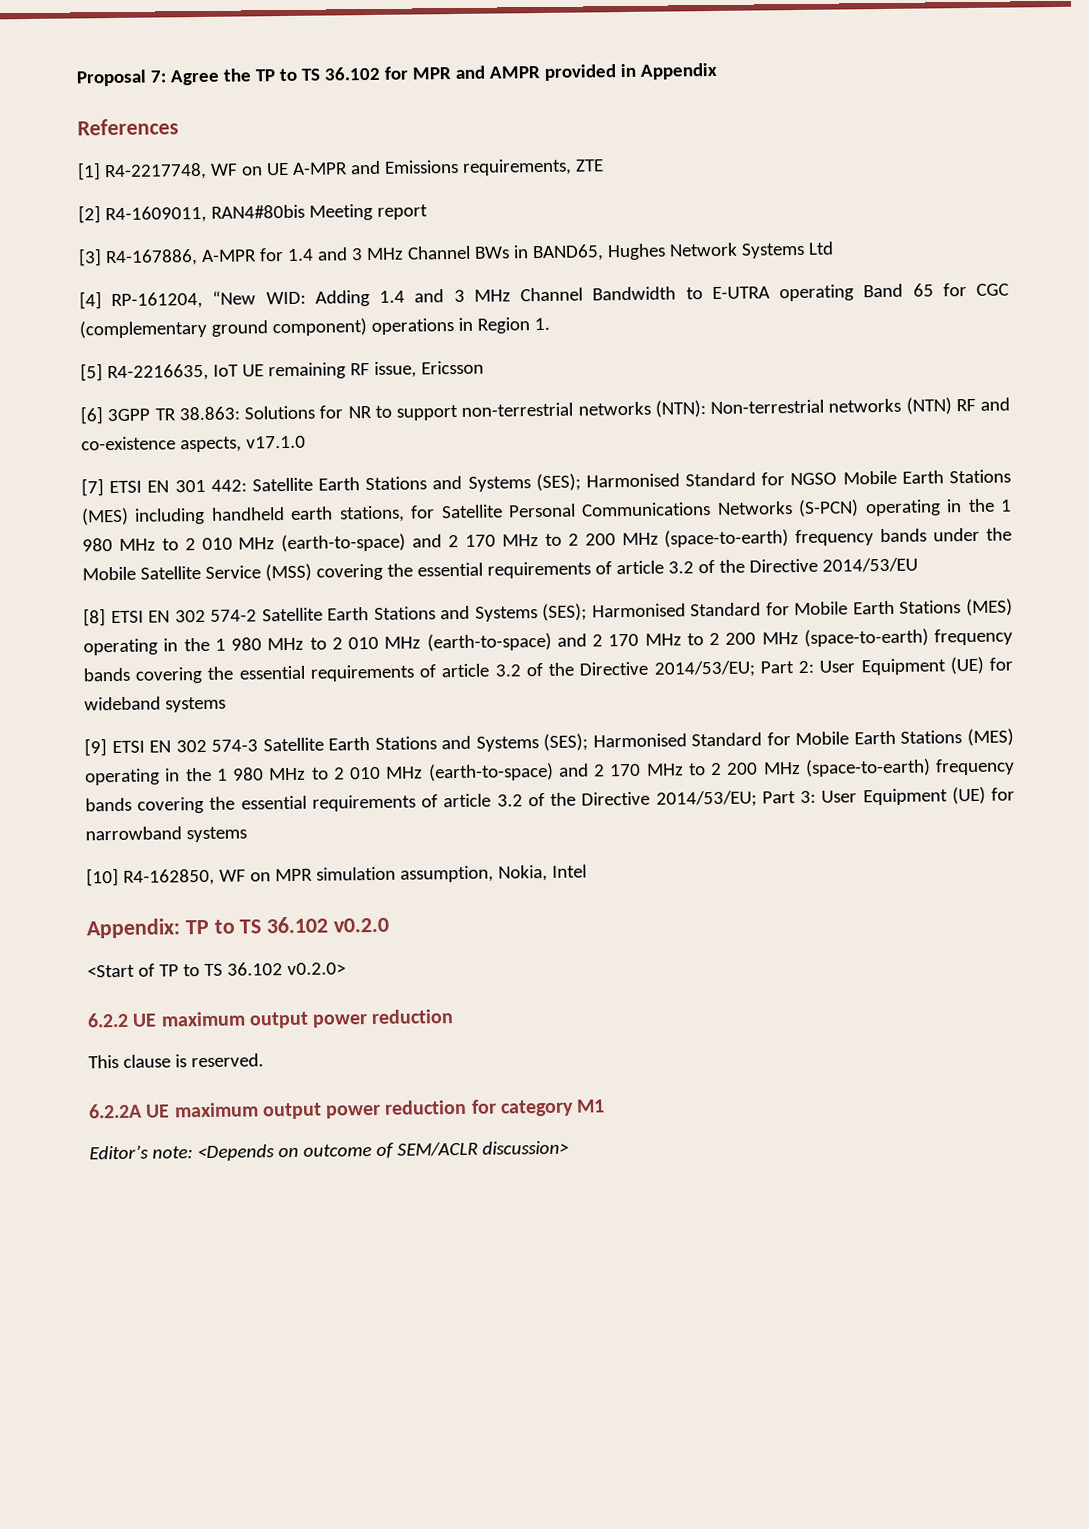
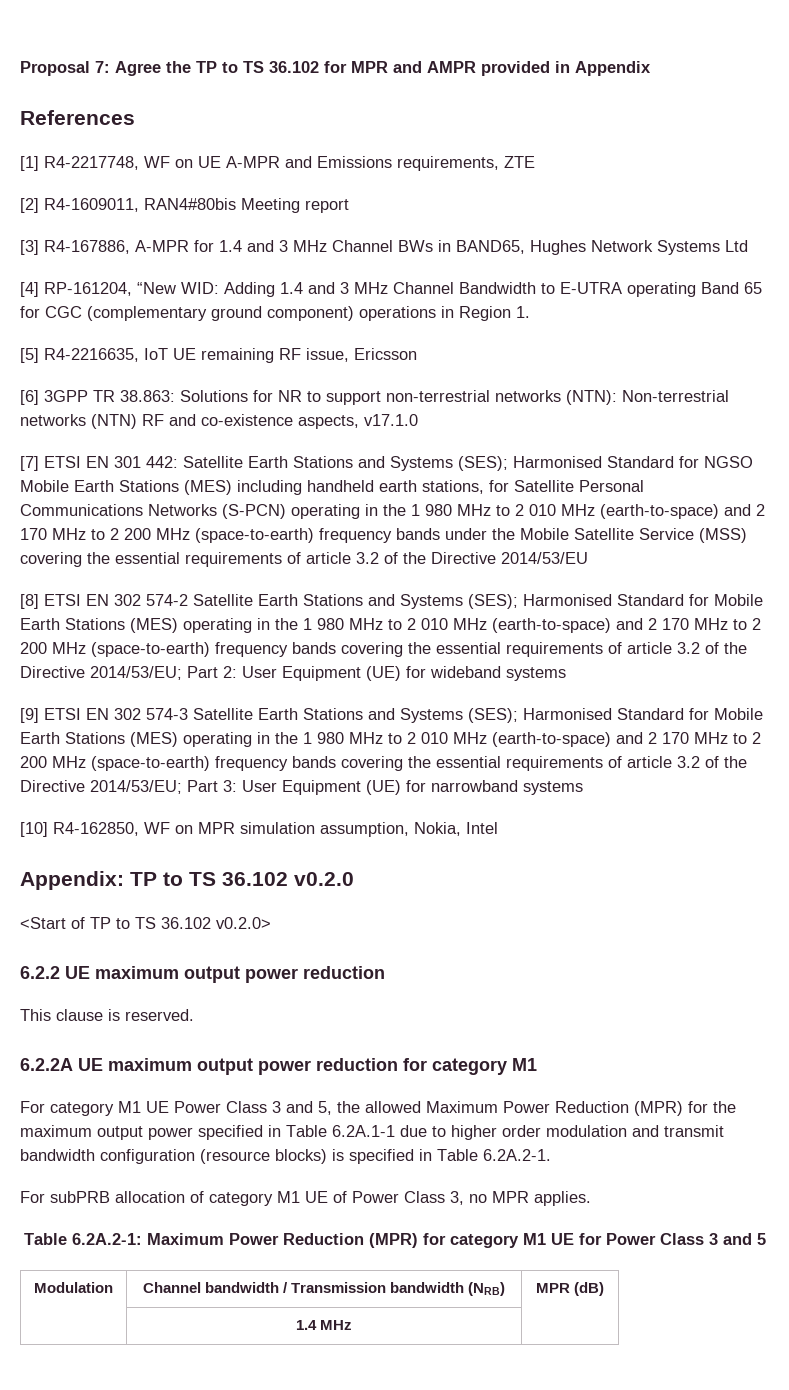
- Editor’s note: <Depends on outcome of SEM/ACLR discussion>
+ For category M1 UE Power Class 3 and 5, the allowed Maximum Power Reduction (MPR) for the maximum output power specified in Table 6.2A.1-1 due to higher order modulation and transmit bandwidth configuration (resource blocks) is specified in Table 6.2A.2-1.
+ For subPRB allocation of category M1 UE of Power Class 3, no MPR applies.
+ Table 6.2A.2-1: Maximum Power Reduction (MPR) for category M1 UE for Power Class 3 and 5
+ Modulation | Channel bandwidth / Transmission bandwidth (NRB) | MPR (dB)
+ | 1.4 MHz |

